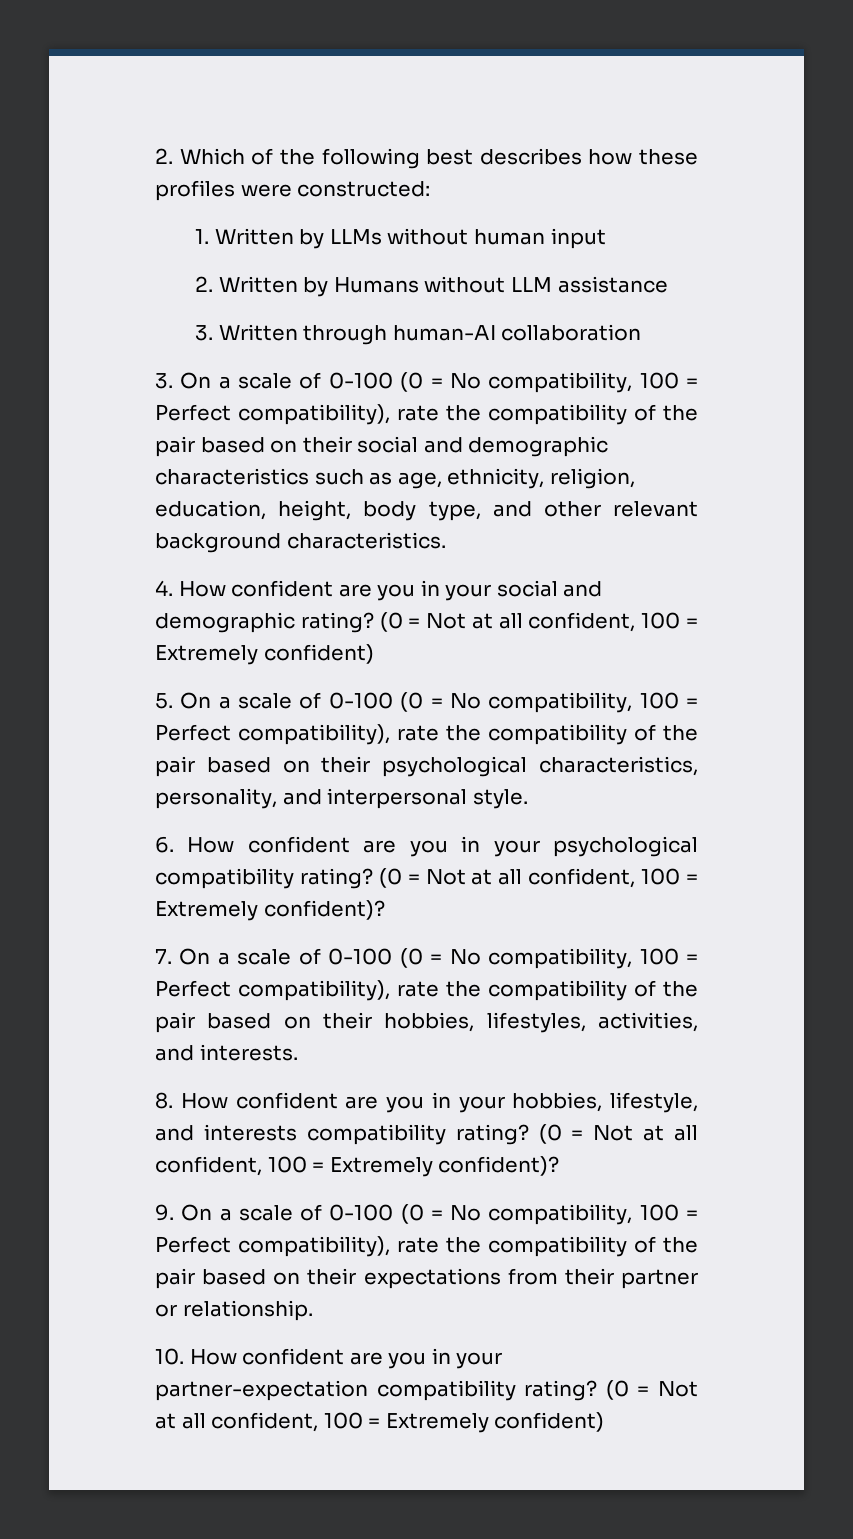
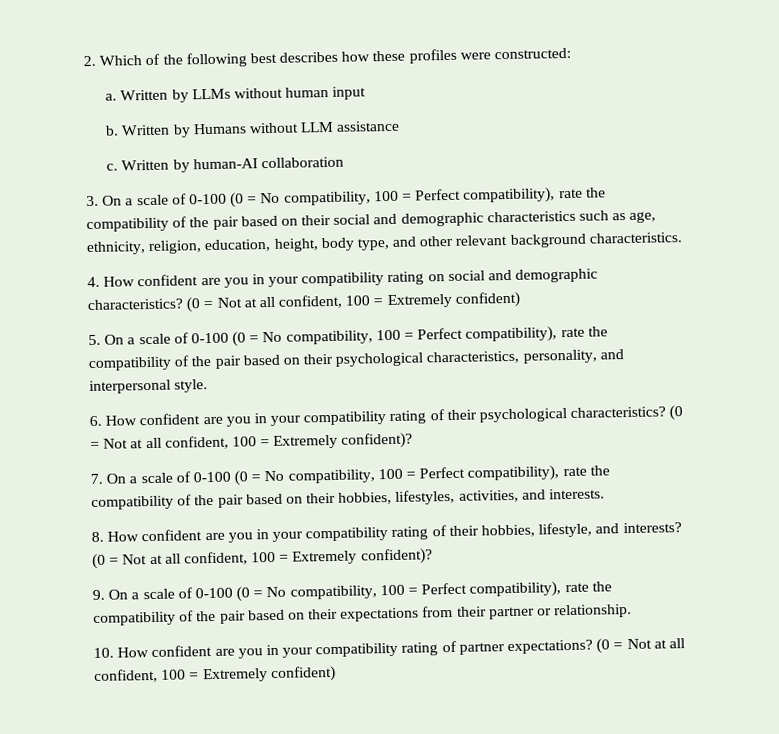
- 1. Written by LLMs without human input
+ a. Written by LLMs without human input
- 2. Written by Humans without LLM assistance
+ b. Written by Humans without LLM assistance
- 3. Written through human-AI collaboration
+ c. Written by human-AI collaboration
- 4. How confident are you in your social and demographic rating?
+ 4. How confident are you in your compatibility rating on social and demographic characteristics?
- 6. How confident are you in your psychological compatibility rating?
+ 6. How confident are you in your compatibility rating of their psychological characteristics?
- 8. How confident are you in your hobbies, lifestyle, and interests compatibility rating?
+ 8. How confident are you in your compatibility rating of their hobbies, lifestyle, and interests?
- 10. How confident are you in your partner-expectation compatibility rating?
+ 10. How confident are you in your compatibility rating of partner expectations?

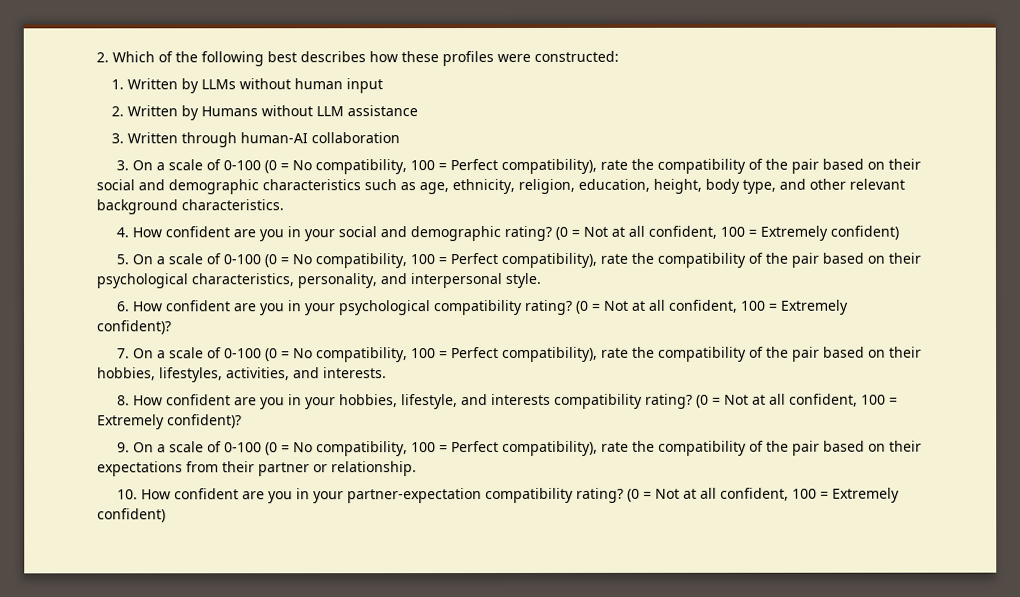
- a. Written by LLMs without human input
+ 1. Written by LLMs without human input
- b. Written by Humans without LLM assistance
+ 2. Written by Humans without LLM assistance
- c. Written by human-AI collaboration
+ 3. Written through human-AI collaboration
- 4. How confident are you in your compatibility rating on social and demographic characteristics?
+ 4. How confident are you in your social and demographic rating?
- 6. How confident are you in your compatibility rating of their psychological characteristics?
+ 6. How confident are you in your psychological compatibility rating?
- 8. How confident are you in your compatibility rating of their hobbies, lifestyle, and interests?
+ 8. How confident are you in your hobbies, lifestyle, and interests compatibility rating?
- 10. How confident are you in your compatibility rating of partner expectations?
+ 10. How confident are you in your partner-expectation compatibility rating?

